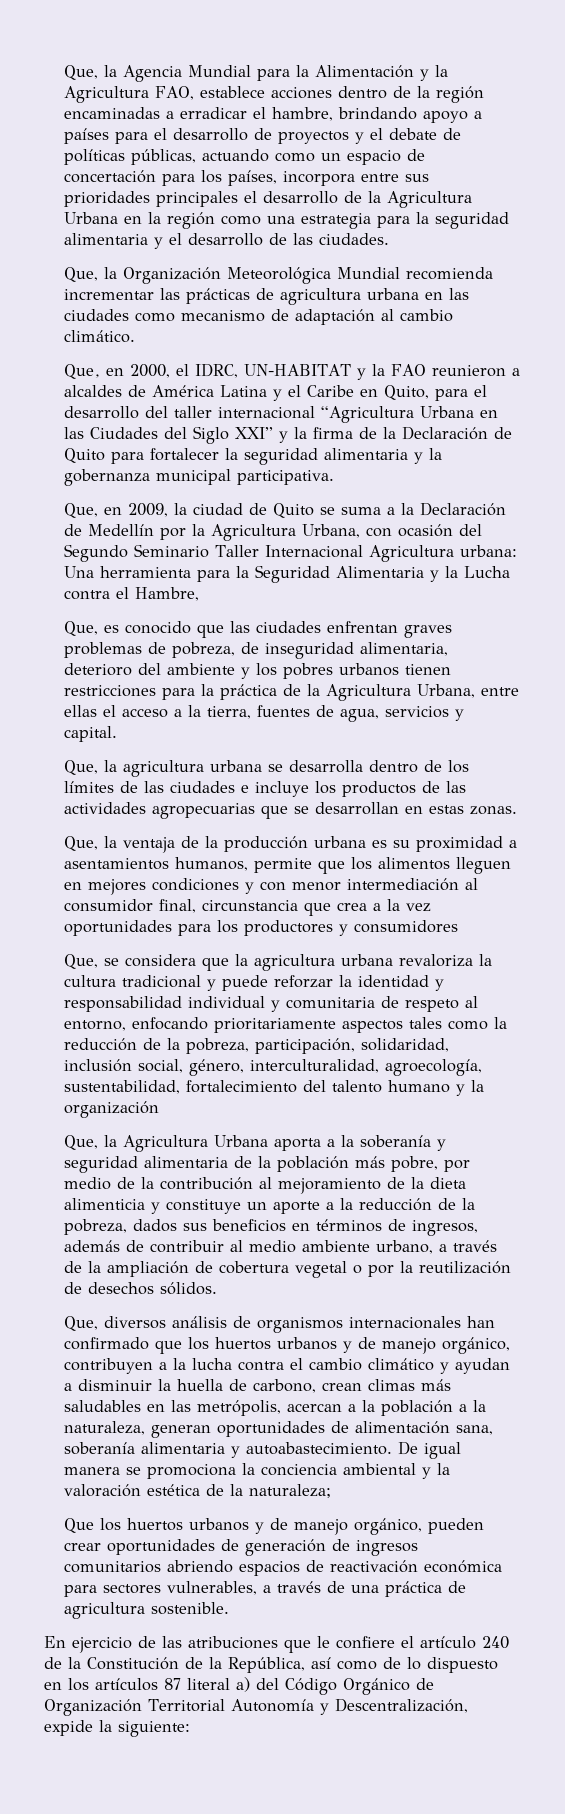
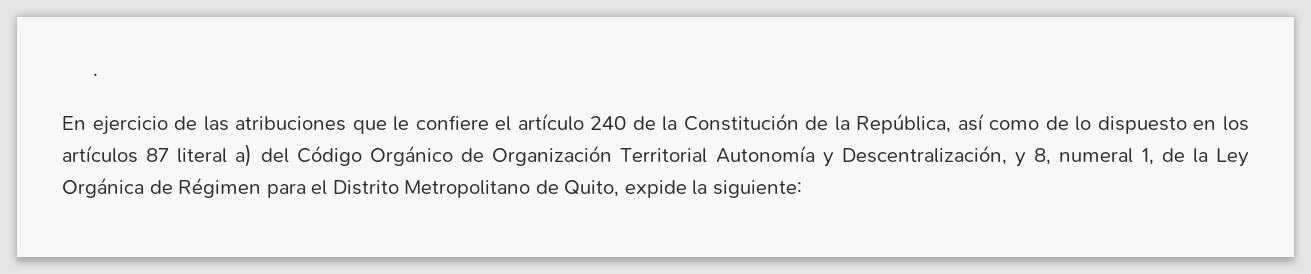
- Que, la Agencia Mundial para la Alimentación y la Agricultura FAO, establece acciones dentro de la región encaminadas a erradicar el hambre, brindando apoyo a países para el desarrollo de proyectos y el debate de políticas públicas, actuando como un espacio de concertación para los países, incorpora entre sus prioridades principales el desarrollo de la Agricultura Urbana en la región como una estrategia para la seguridad alimentaria y el desarrollo de las ciudades.
- Que, la Organización Meteorológica Mundial recomienda incrementar las prácticas de agricultura urbana en las ciudades como mecanismo de adaptación al cambio climático.
- Que, en 2000, el IDRC, UN-HABITAT y la FAO reunieron a alcaldes de América Latina y el Caribe en Quito, para el desarrollo del taller internacional “Agricultura Urbana en las Ciudades del Siglo XXI” y la firma de la Declaración de Quito para fortalecer la seguridad alimentaria y la gobernanza municipal participativa.
- Que, en 2009, la ciudad de Quito se suma a la Declaración de Medellín por la Agricultura Urbana, con ocasión del Segundo Seminario Taller Internacional Agricultura urbana: Una herramienta para la Seguridad Alimentaria y la Lucha contra el Hambre,
- Que, es conocido que las ciudades enfrentan graves problemas de pobreza, de inseguridad alimentaria, deterioro del ambiente y los pobres urbanos tienen restricciones para la práctica de la Agricultura Urbana, entre ellas el acceso a la tierra, fuentes de agua, servicios y capital.
- Que, la agricultura urbana se desarrolla dentro de los límites de las ciudades e incluye los productos de las actividades agropecuarias que se desarrollan en estas zonas.
- Que, la ventaja de la producción urbana es su proximidad a asentamientos humanos, permite que los alimentos lleguen en mejores condiciones y con menor intermediación al consumidor final, circunstancia que crea a la vez oportunidades para los productores y consumidores
- Que, se considera que la agricultura urbana revaloriza la cultura tradicional y puede reforzar la identidad y responsabilidad individual y comunitaria de respeto al entorno, enfocando prioritariamente aspectos tales como la reducción de la pobreza, participación, solidaridad, inclusión social, género, interculturalidad, agroecología, sustentabilidad, fortalecimiento del talento humano y la organización
- Que, la Agricultura Urbana aporta a la soberanía y seguridad alimentaria de la población más pobre, por medio de la contribución al mejoramiento de la dieta alimenticia y constituye un aporte a la reducción de la pobreza, dados sus beneficios en términos de ingresos, además de contribuir al medio ambiente urbano, a través de la ampliación de cobertura vegetal o por la reutilización de desechos sólidos.
- Que, diversos análisis de organismos internacionales han confirmado que los huertos urbanos y de manejo orgánico, contribuyen a la lucha contra el cambio climático y ayudan a disminuir la huella de carbono, crean climas más saludables en las metrópolis, acercan a la población a la naturaleza, generan oportunidades de alimentación sana, soberanía alimentaria y autoabastecimiento. De igual manera se promociona la conciencia ambiental y la valoración estética de la naturaleza;
- Que los huertos urbanos y de manejo orgánico, pueden crear oportunidades de generación de ingresos comunitarios abriendo espacios de reactivación económica para sectores vulnerables, a través de una práctica de agricultura sostenible.
+ .
- En ejercicio de las atribuciones que le confiere el artículo 240 de la Constitución de la República, así como de lo dispuesto en los artículos 87 literal a) del Código Orgánico de Organización Territorial Autonomía y Descentralización, expide la siguiente:
+ En ejercicio de las atribuciones que le confiere el artículo 240 de la Constitución de la República, así como de lo dispuesto en los artículos 87 literal a) del Código Orgánico de Organización Territorial Autonomía y Descentralización, y 8, numeral 1, de la Ley Orgánica de Régimen para el Distrito Metropolitano de Quito, expide la siguiente:

